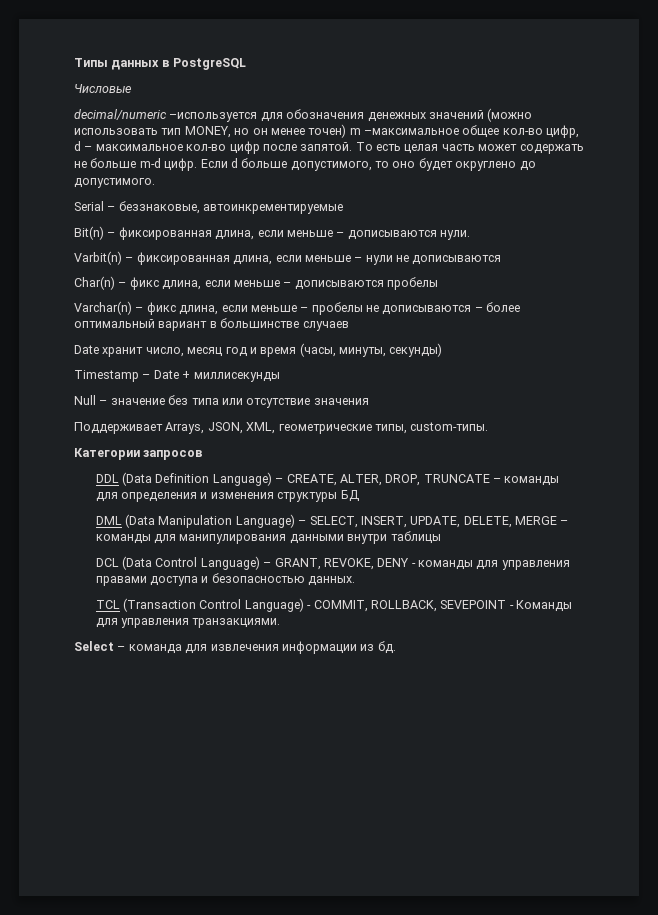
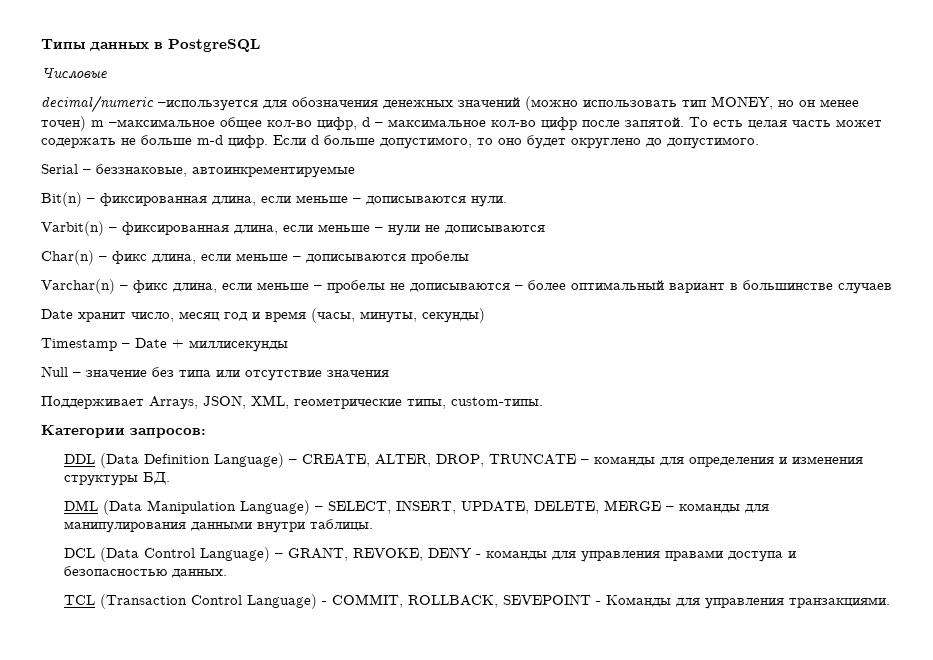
- Категории запросов
+ Категории запросов:
- DDL (Data Definition Language) – CREATE, ALTER, DROP, TRUNCATE – команды для определения и изменения структуры БД
+ DDL (Data Definition Language) – CREATE, ALTER, DROP, TRUNCATE – команды для определения и изменения структуры БД.
- DML (Data Manipulation Language) – SELECT, INSERT, UPDATE, DELETE, MERGE – команды для манипулирования данными внутри таблицы
+ DML (Data Manipulation Language) – SELECT, INSERT, UPDATE, DELETE, MERGE – команды для манипулирования данными внутри таблицы.
- Select – команда для извлечения информации из бд.

